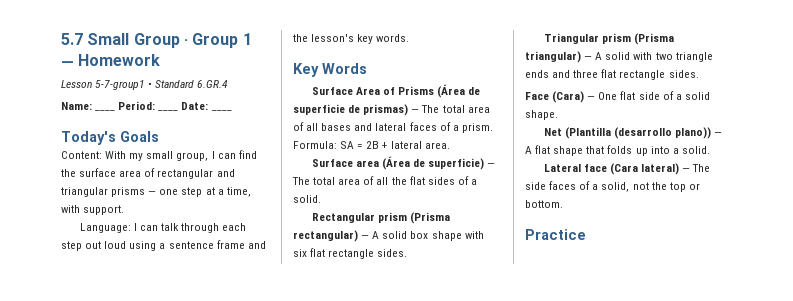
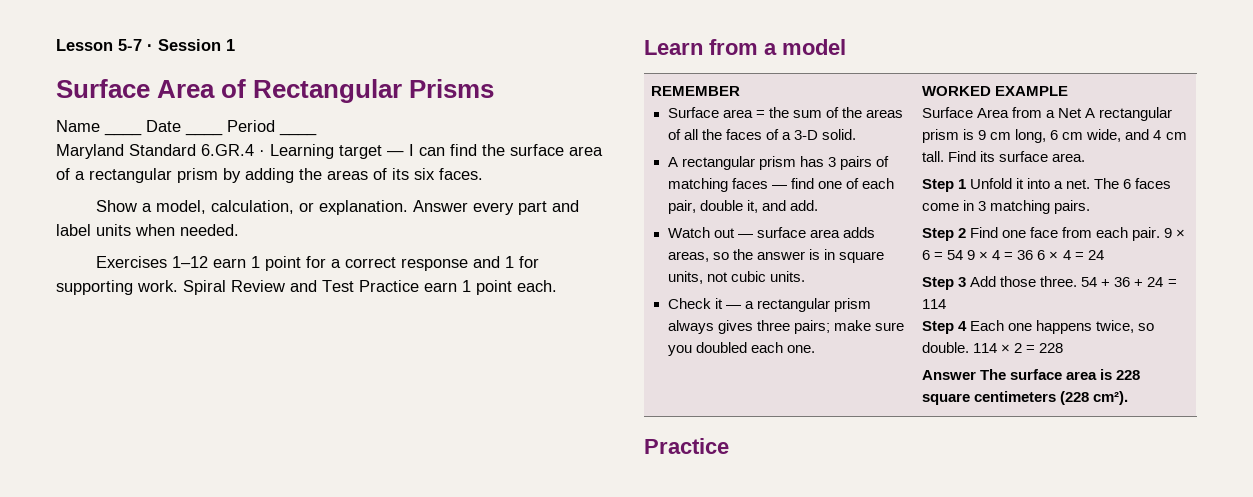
- 5.7 Small Group · Group 1 — Homework
- Lesson 5-7-group1 • Standard 6.GR.4
- Name: ____ Period: ____ Date: ____
- Today's Goals
- Content: With my small group, I can find the surface area of rectangular and triangular prisms — one step at a time, with support.
- Language: I can talk through each step out loud using a sentence frame and the lesson's key words.
- Key Words
- Surface Area of Prisms (Área de superficie de prismas) — The total area of all bases and lateral faces of a prism. Formula: SA = 2B + lateral area.
- Surface area (Área de superficie) — The total area of all the flat sides of a solid.
- Rectangular prism (Prisma rectangular) — A solid box shape with six flat rectangle sides.
- Triangular prism (Prisma triangular) — A solid with two triangle ends and three flat rectangle sides.
- Face (Cara) — One flat side of a solid shape.
- Net (Plantilla (desarrollo plano)) — A flat shape that folds up into a solid.
- Lateral face (Cara lateral) — The side faces of a solid, not the top or bottom.
+ Lesson 5-7 · Session 1
+ Surface Area of Rectangular Prisms
+ Name ____ Date ____ Period ____
+ Maryland Standard 6.GR.4 · Learning target — I can find the surface area of a rectangular prism by adding the areas of its six faces.
+ Show a model, calculation, or explanation. Answer every part and label units when needed.
+ Exercises 1–12 earn 1 point for a correct response and 1 for supporting work. Spiral Review and Test Practice earn 1 point each.
+ Learn from a model
+ REMEMBER
+ Surface area = the sum of the areas of all the faces of a 3-D solid.
+ A rectangular prism has 3 pairs of matching faces — find one of each pair, double it, and add.
+ Watch out — surface area adds areas, so the answer is in square units, not cubic units.
+ Check it — a rectangular prism always gives three pairs; make sure you doubled each one. | WORKED EXAMPLE
+ Surface Area from a Net A rectangular prism is 9 cm long, 6 cm wide, and 4 cm tall. Find its surface area.
+ Step 1 Unfold it into a net. The 6 faces come in 3 matching pairs.
+ Step 2 Find one face from each pair. 9 × 6 = 54 9 × 4 = 36 6 × 4 = 24
+ Step 3 Add those three. 54 + 36 + 24 = 114
+ Step 4 Each one happens twice, so double. 114 × 2 = 228
+ Answer The surface area is 228 square centimeters (228 cm²).

